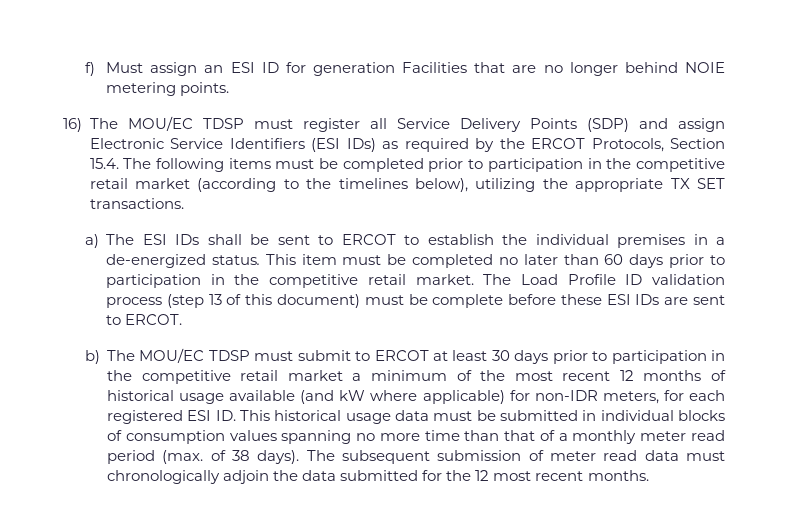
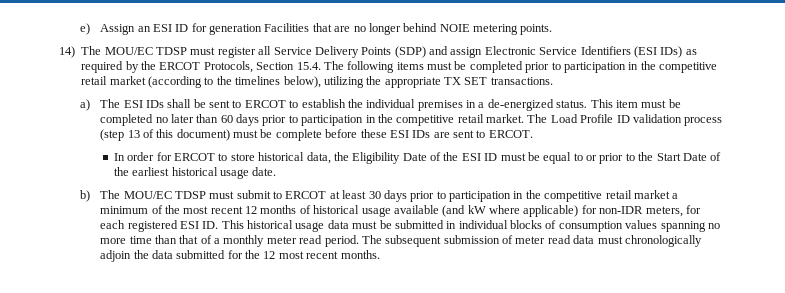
- f) Must assign an ESI ID for generation Facilities that are no longer behind NOIE metering points.
+ e) Assign an ESI ID for generation Facilities that are no longer behind NOIE metering points.
- 16) The MOU/EC TDSP must register all Service Delivery Points (SDP) and assign Electronic Service Identifiers (ESI IDs) as required by the ERCOT Protocols, Section 15.4. The following items must be completed prior to participation in the competitive retail market (according to the timelines below), utilizing the appropriate TX SET transactions.
+ 14) The MOU/EC TDSP must register all Service Delivery Points (SDP) and assign Electronic Service Identifiers (ESI IDs) as required by the ERCOT Protocols, Section 15.4. The following items must be completed prior to participation in the competitive retail market (according to the timelines below), utilizing the appropriate TX SET transactions.
+ In order for ERCOT to store historical data, the Eligibility Date of the ESI ID must be equal to or prior to the Start Date of the earliest historical usage date.
- b) The MOU/EC TDSP must submit to ERCOT at least 30 days prior to participation in the competitive retail market a minimum of the most recent 12 months of historical usage available (and kW where applicable) for non-IDR meters, for each registered ESI ID. This historical usage data must be submitted in individual blocks of consumption values spanning no more time than that of a monthly meter read period (max. of 38 days).
+ b) The MOU/EC TDSP must submit to ERCOT at least 30 days prior to participation in the competitive retail market a minimum of the most recent 12 months of historical usage available (and kW where applicable) for non-IDR meters, for each registered ESI ID. This historical usage data must be submitted in individual blocks of consumption values spanning no more time than that of a monthly meter read period.

